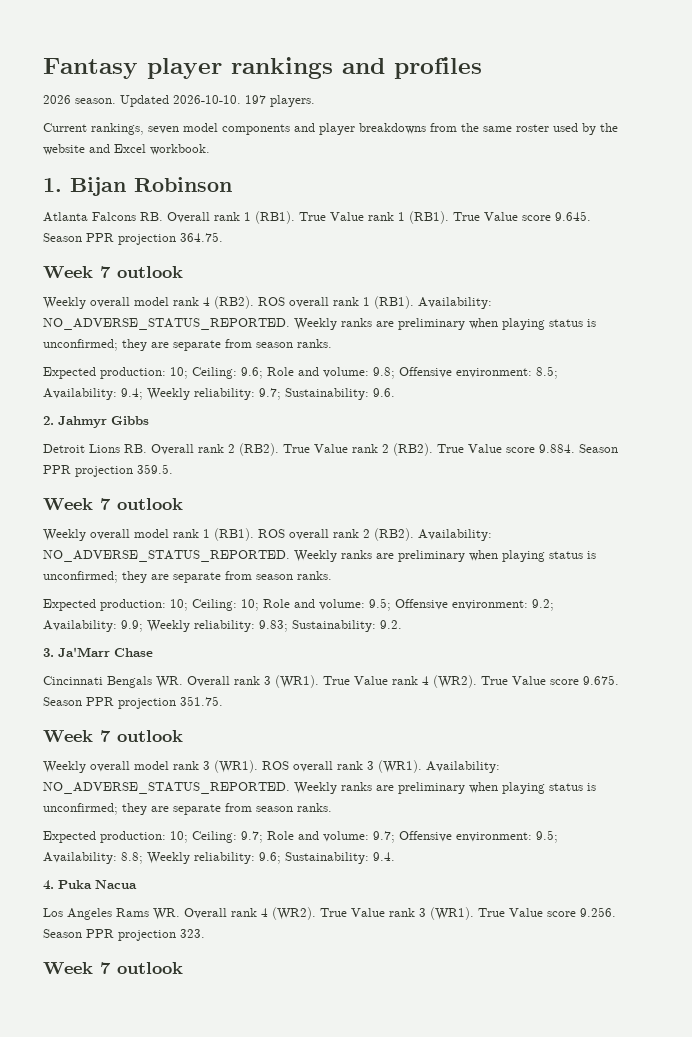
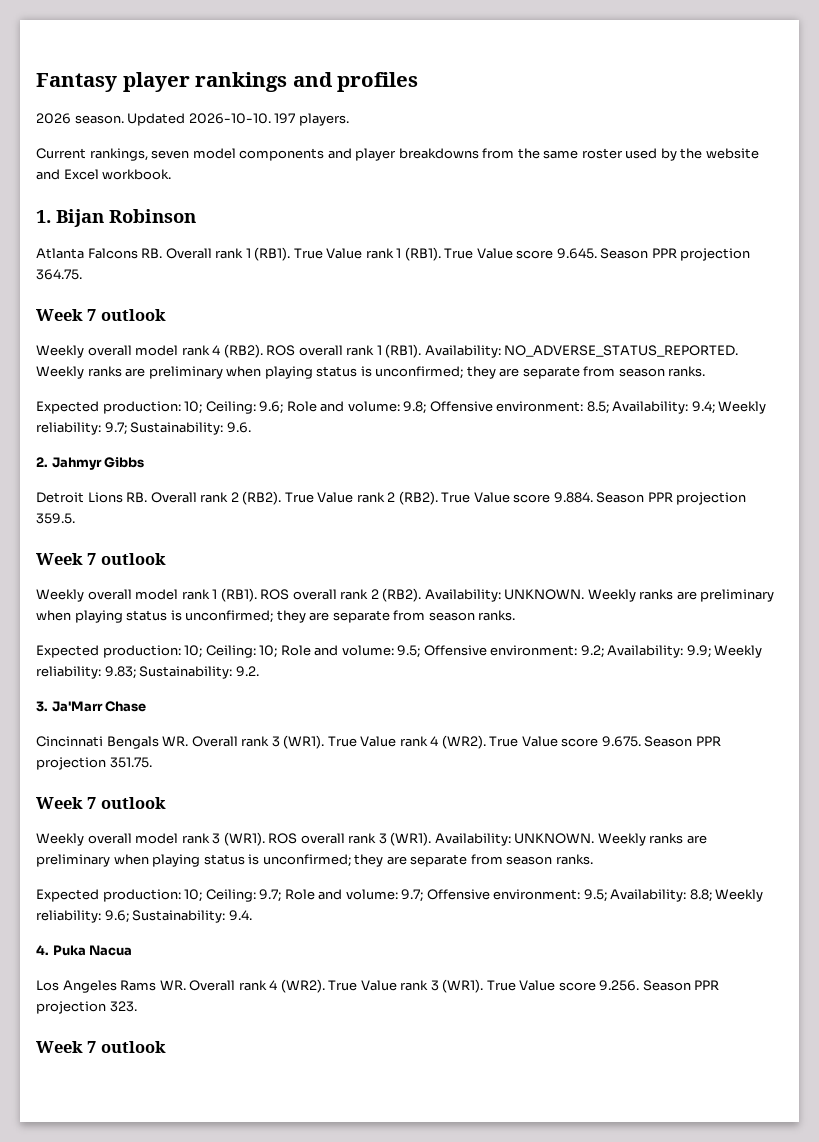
- ROS overall rank 2 (RB2). Availability: NO_ADVERSE_STATUS_REPORTED.
+ ROS overall rank 2 (RB2). Availability: UNKNOWN.
- ROS overall rank 3 (WR1). Availability: NO_ADVERSE_STATUS_REPORTED.
+ ROS overall rank 3 (WR1). Availability: UNKNOWN.

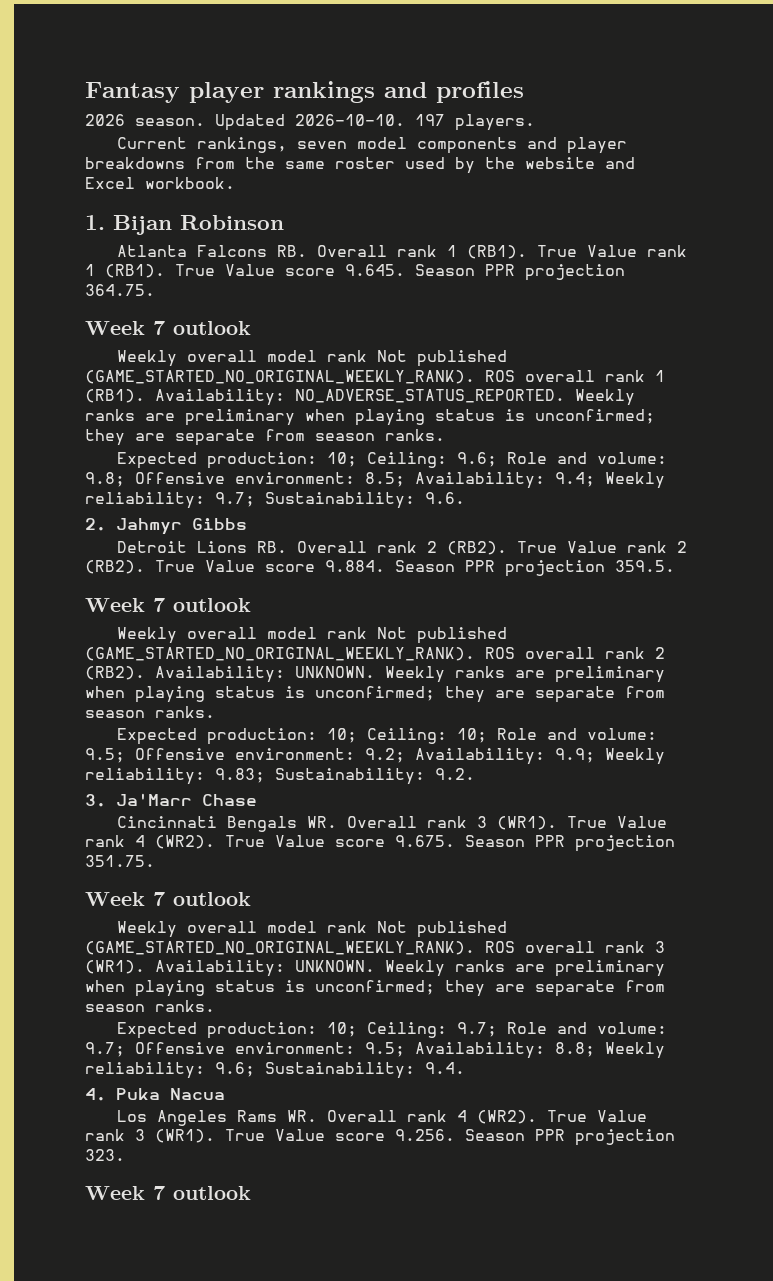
  True Value score 9.645. Season PPR projection 364.75.
  Week 7 outlook
- Weekly overall model rank 4 (RB2).
+ Weekly overall model rank Not published (GAME_STARTED_NO_ORIGINAL_WEEKLY_RANK).
  True Value score 9.884. Season PPR projection 359.5.
  Week 7 outlook
- Weekly overall model rank 1 (RB1).
+ Weekly overall model rank Not published (GAME_STARTED_NO_ORIGINAL_WEEKLY_RANK).
  True Value score 9.675. Season PPR projection 351.75.
  Week 7 outlook
- Weekly overall model rank 3 (WR1).
+ Weekly overall model rank Not published (GAME_STARTED_NO_ORIGINAL_WEEKLY_RANK).

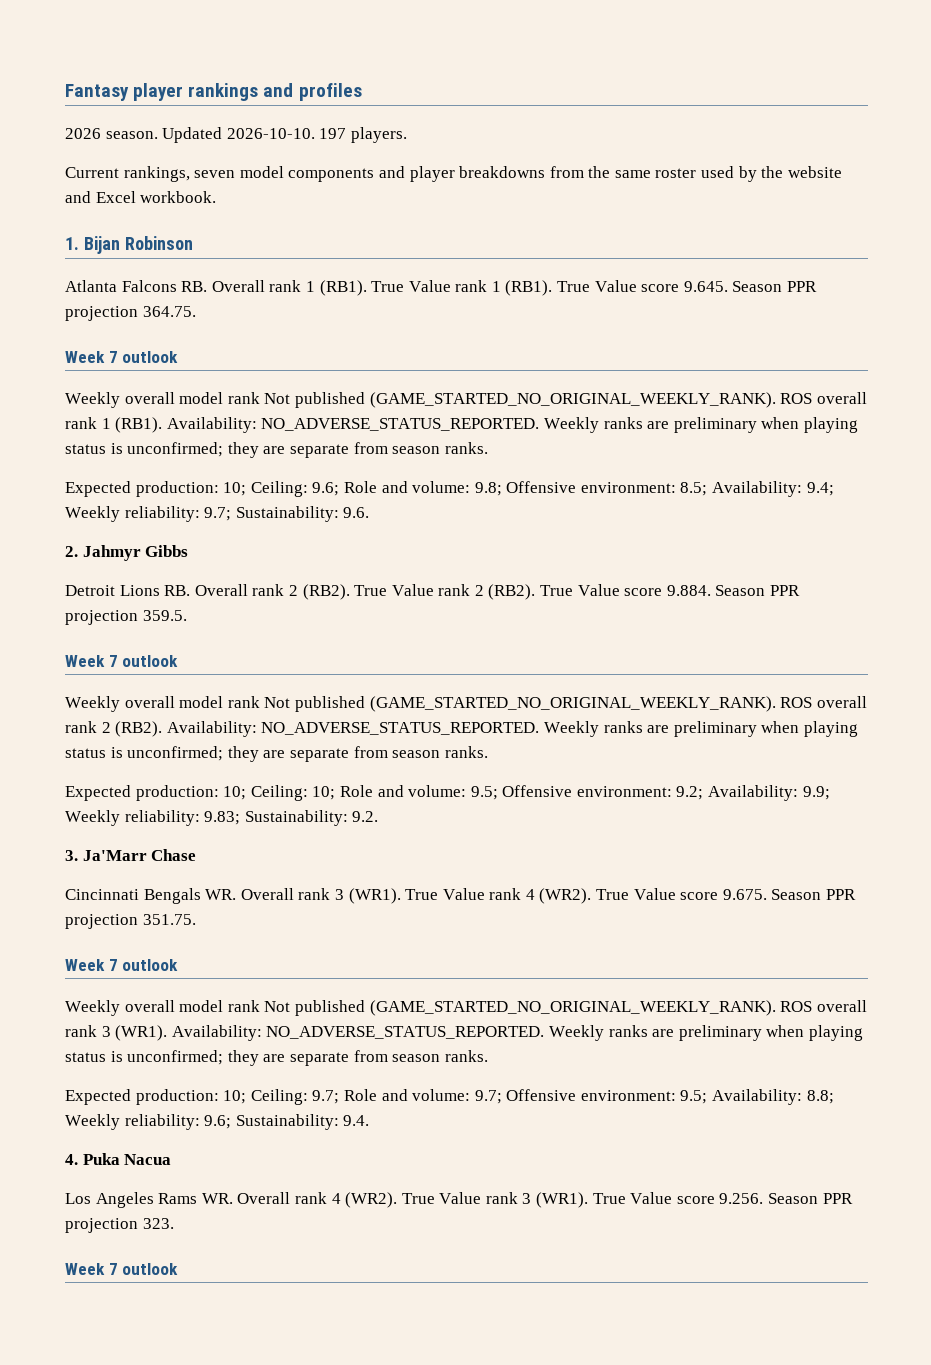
- ROS overall rank 2 (RB2). Availability: UNKNOWN.
+ ROS overall rank 2 (RB2). Availability: NO_ADVERSE_STATUS_REPORTED.
- ROS overall rank 3 (WR1). Availability: UNKNOWN.
+ ROS overall rank 3 (WR1). Availability: NO_ADVERSE_STATUS_REPORTED.

